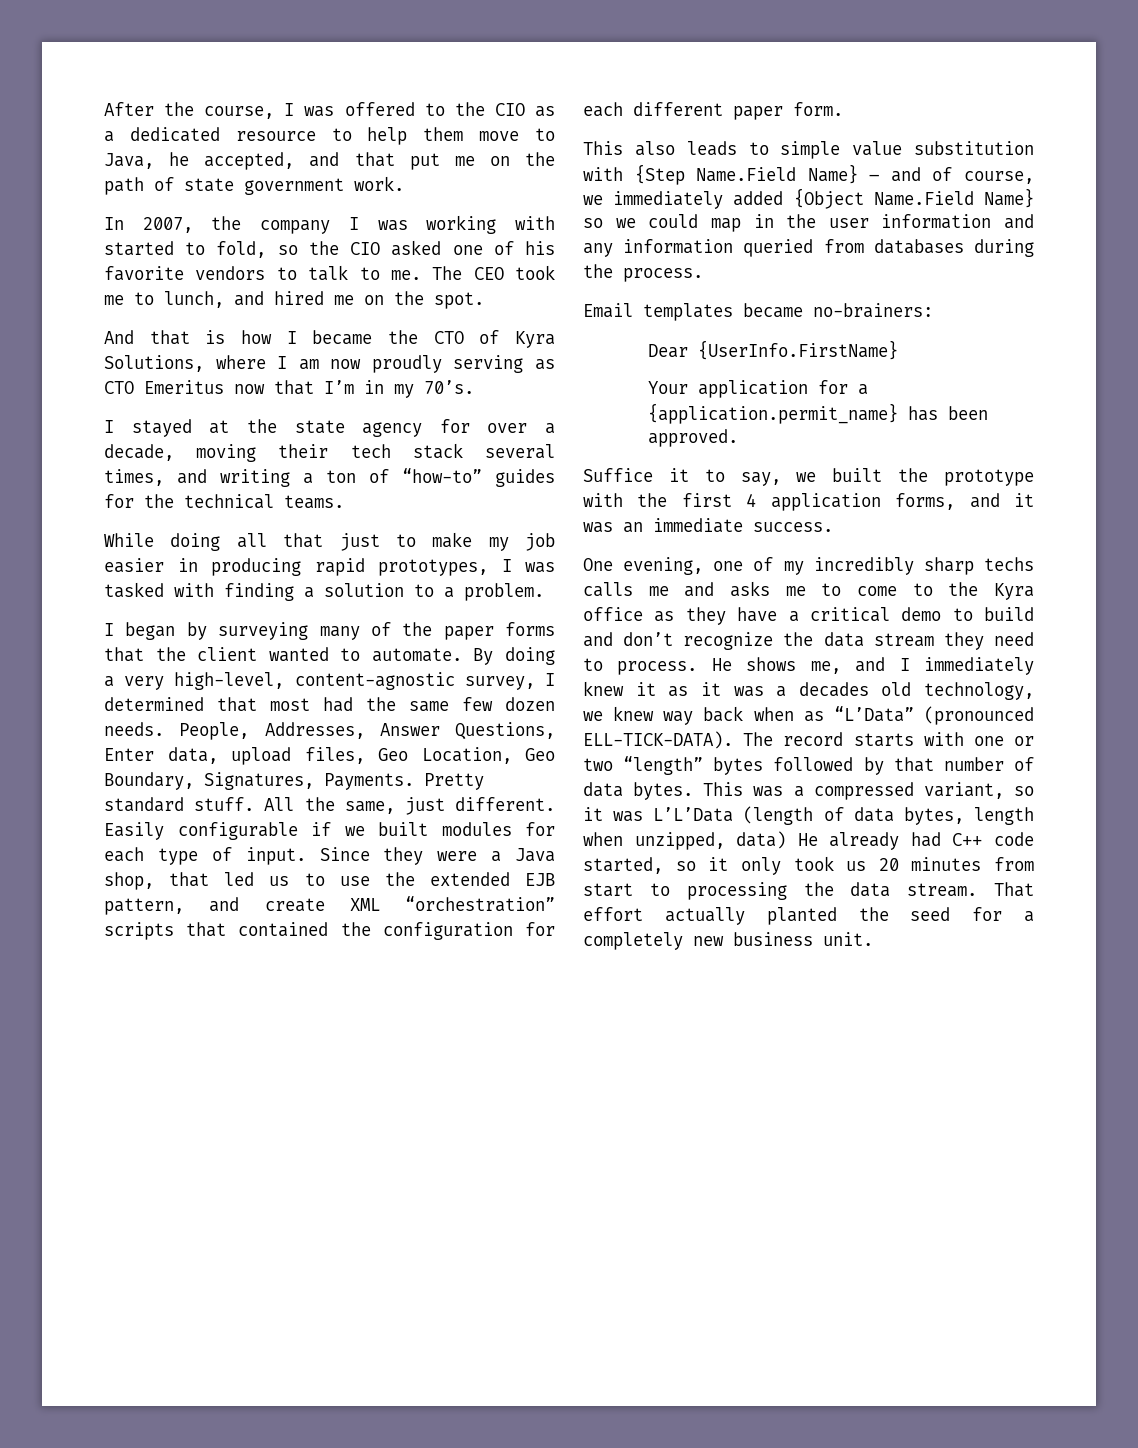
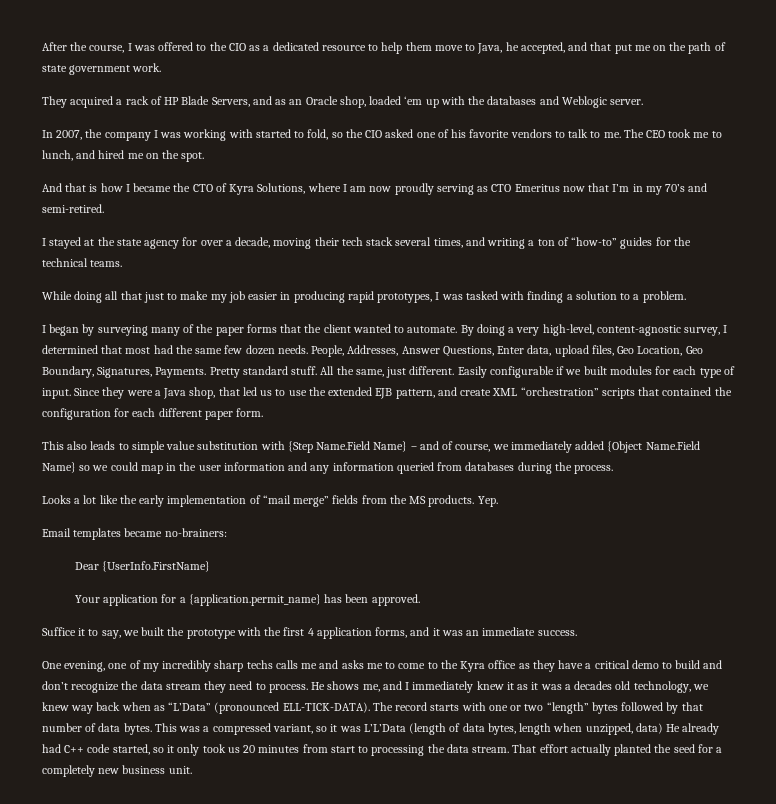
+ They acquired a rack of HP Blade Servers, and as an Oracle shop, loaded ‘em up with the databases and Weblogic server.
- And that is how I became the CTO of Kyra Solutions, where I am now proudly serving as CTO Emeritus now that I’m in my 70’s.
+ And that is how I became the CTO of Kyra Solutions, where I am now proudly serving as CTO Emeritus now that I’m in my 70’s and semi-retired.
+ Looks a lot like the early implementation of “mail merge” fields from the MS products. Yep.

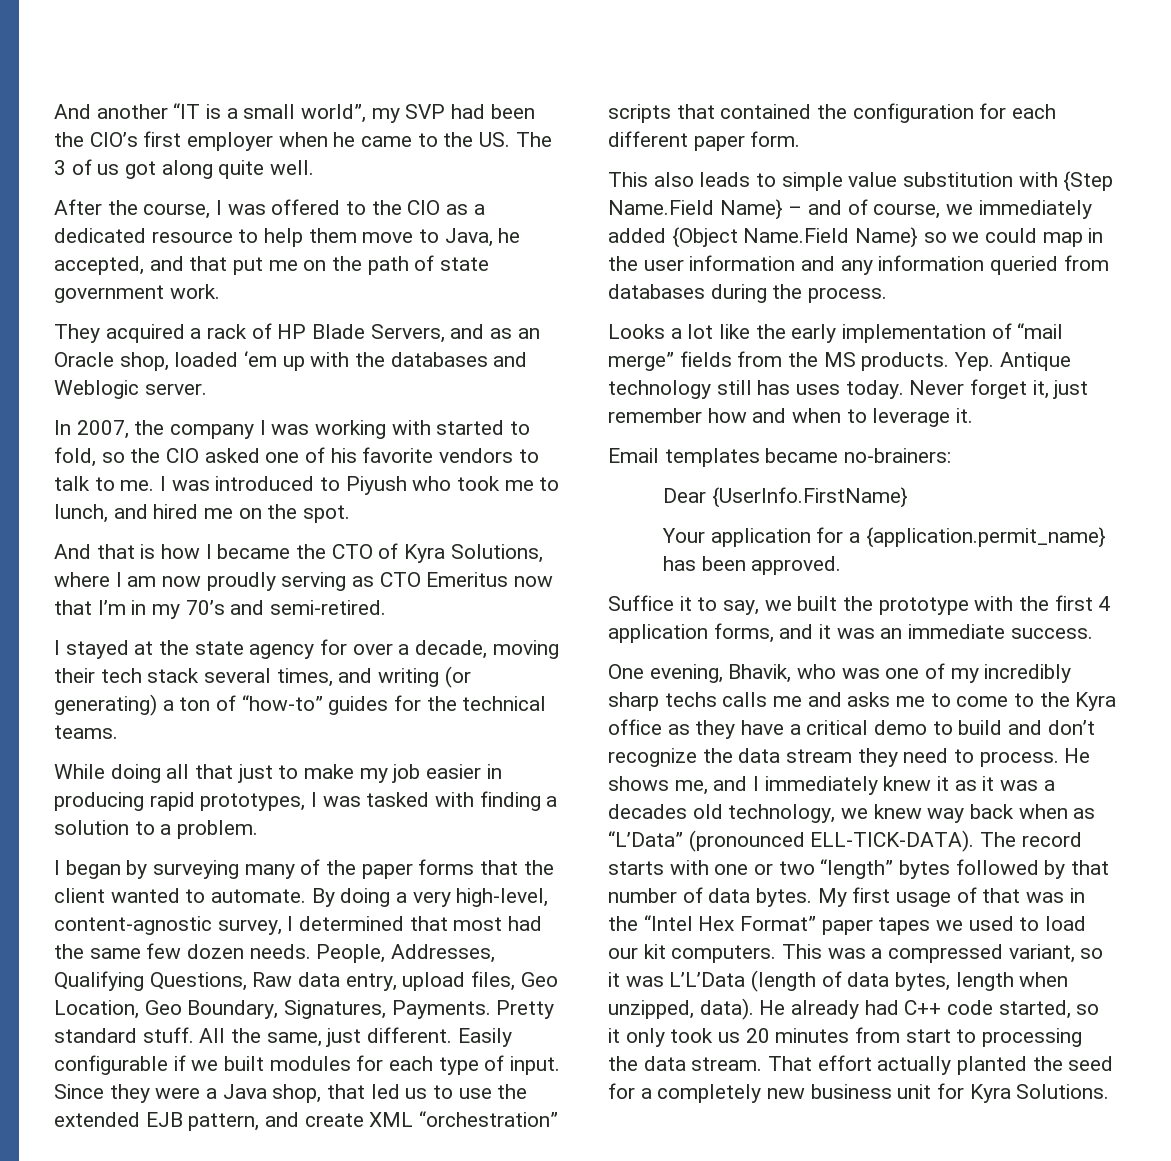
+ And another “IT is a small world”, my SVP had been the CIO’s first employer when he came to the US. The 3 of us got along quite well.
- The CEO took me to lunch, and hired me on the spot.
+ I was introduced to Piyush who took me to lunch, and hired me on the spot.
- I stayed at the state agency for over a decade, moving their tech stack several times, and writing a ton of “how-to” guides for the technical teams.
+ I stayed at the state agency for over a decade, moving their tech stack several times, and writing (or generating) a ton of “how-to” guides for the technical teams.
- People, Addresses, Answer Questions, Enter data, upload files, Geo Location, Geo Boundary, Signatures, Payments.
+ People, Addresses, Qualifying Questions, Raw data entry, upload files, Geo Location, Geo Boundary, Signatures, Payments.
- Yep.
+ Yep. Antique technology still has uses today. Never forget it, just remember how and when to leverage it.
- One evening, one of my incredibly sharp techs calls me and asks me to come to the Kyra office as they have a critical demo to build and don’t recognize the data stream they need to process.
+ One evening, Bhavik, who was one of my incredibly sharp techs calls me and asks me to come to the Kyra office as they have a critical demo to build and don’t recognize the data stream they need to process.
+ My first usage of that was in the “Intel Hex Format” paper tapes we used to load our kit computers.
- This was a compressed variant, so it was L’L’Data (length of data bytes, length when unzipped, data) He already had C++ code started, so it only took us 20 minutes from start to processing the data stream.
+ This was a compressed variant, so it was L’L’Data (length of data bytes, length when unzipped, data). He already had C++ code started, so it only took us 20 minutes from start to processing the data stream.
- That effort actually planted the seed for a completely new business unit.
+ That effort actually planted the seed for a completely new business unit for Kyra Solutions.

